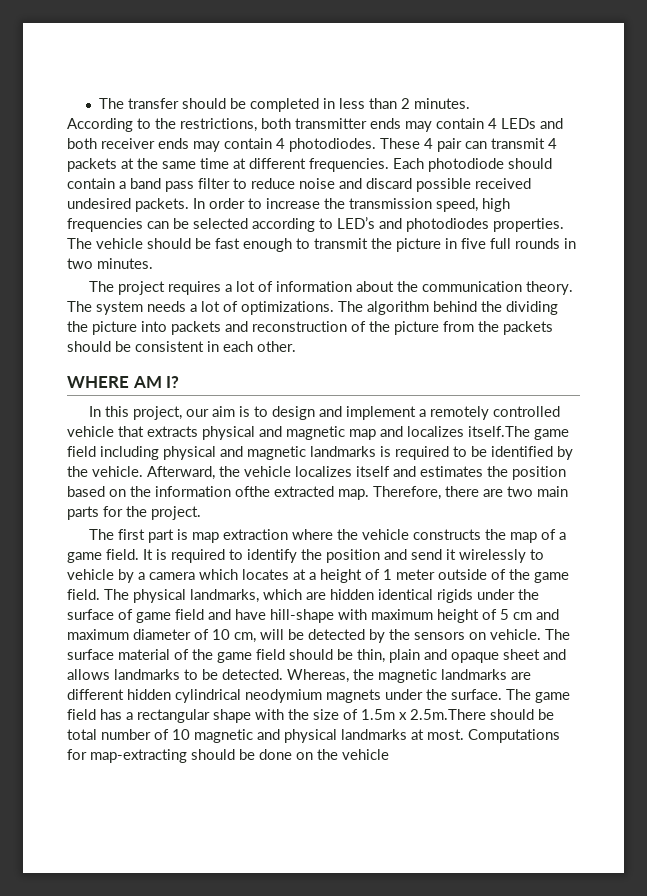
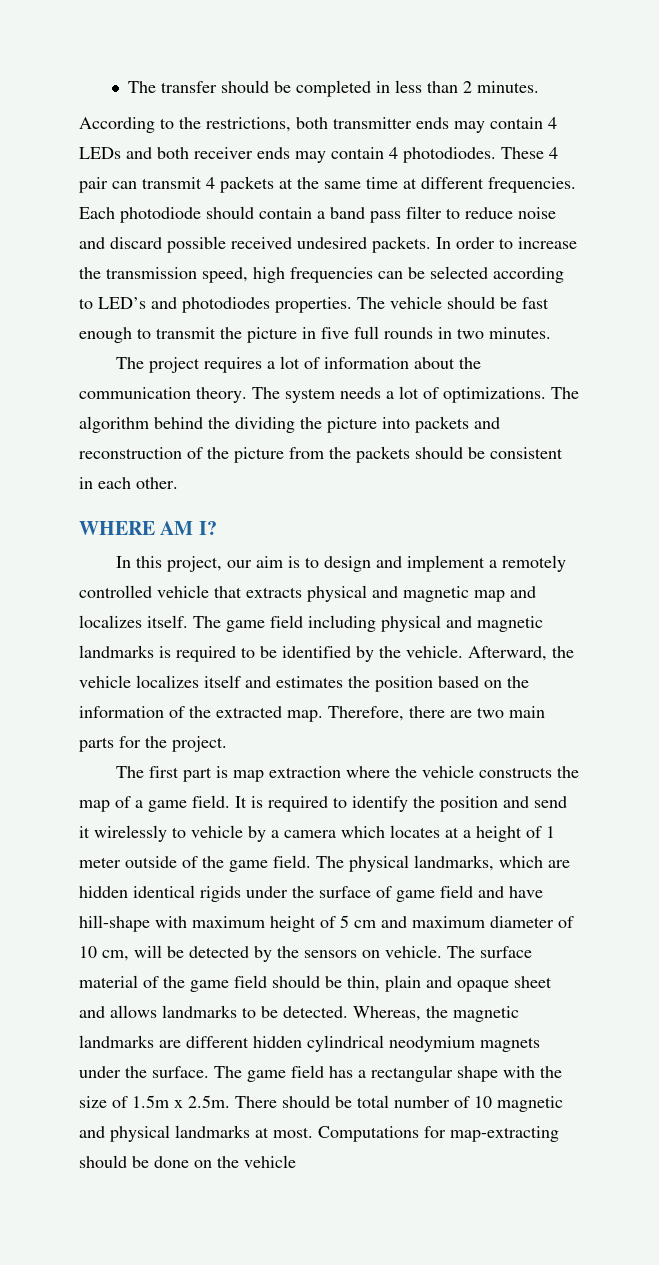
- In this project, our aim is to design and implement a remotely controlled vehicle that extracts physical and magnetic map and localizes itself.The game field including physical and magnetic landmarks is required to be identified by the vehicle.
+ In this project, our aim is to design and implement a remotely controlled vehicle that extracts physical and magnetic map and localizes itself. The game field including physical and magnetic landmarks is required to be identified by the vehicle.
- Afterward, the vehicle localizes itself and estimates the position based on the information ofthe extracted map.
+ Afterward, the vehicle localizes itself and estimates the position based on the information of the extracted map.
- The game field has a rectangular shape with the size of 1.5m x 2.5m.There should be total number of 10 magnetic and physical landmarks at most.
+ The game field has a rectangular shape with the size of 1.5m x 2.5m. There should be total number of 10 magnetic and physical landmarks at most.

